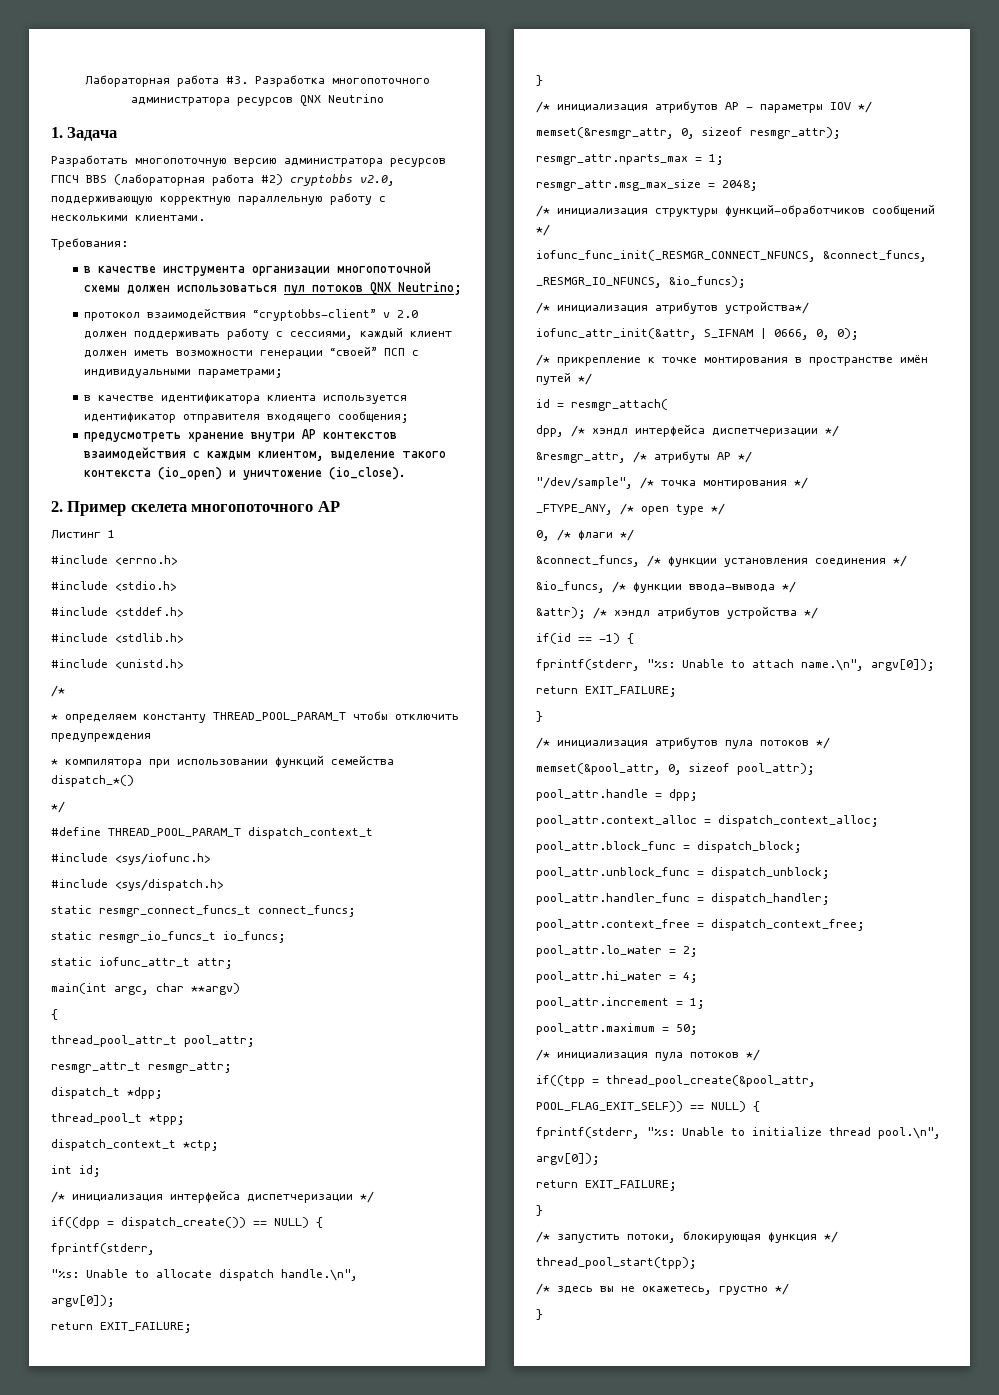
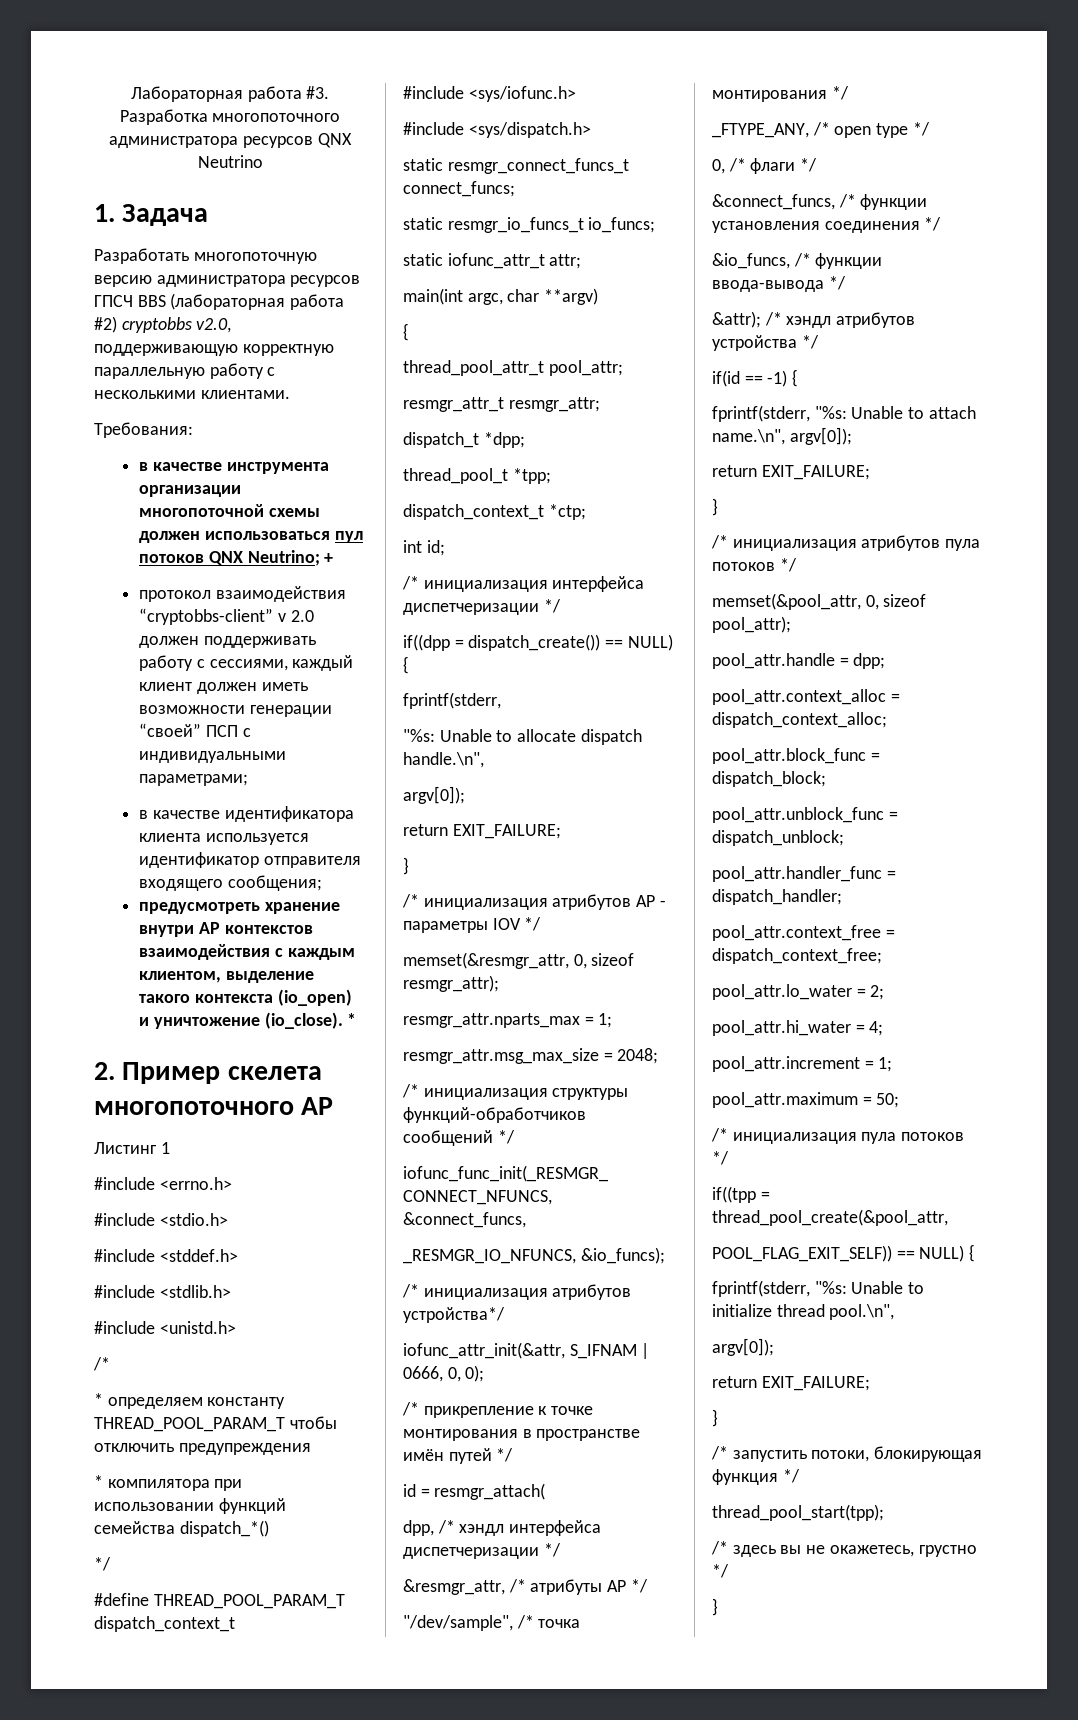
- в качестве инструмента организации многопоточной схемы должен использоваться пул потоков QNX Neutrino;
+ в качестве инструмента организации многопоточной схемы должен использоваться пул потоков QNX Neutrino; +
- предусмотреть хранение внутри АР контекстов взаимодействия с каждым клиентом, выделение такого контекста (io_open) и уничтожение (io_close).
+ предусмотреть хранение внутри АР контекстов взаимодействия с каждым клиентом, выделение такого контекста (io_open) и уничтожение (io_close). *

